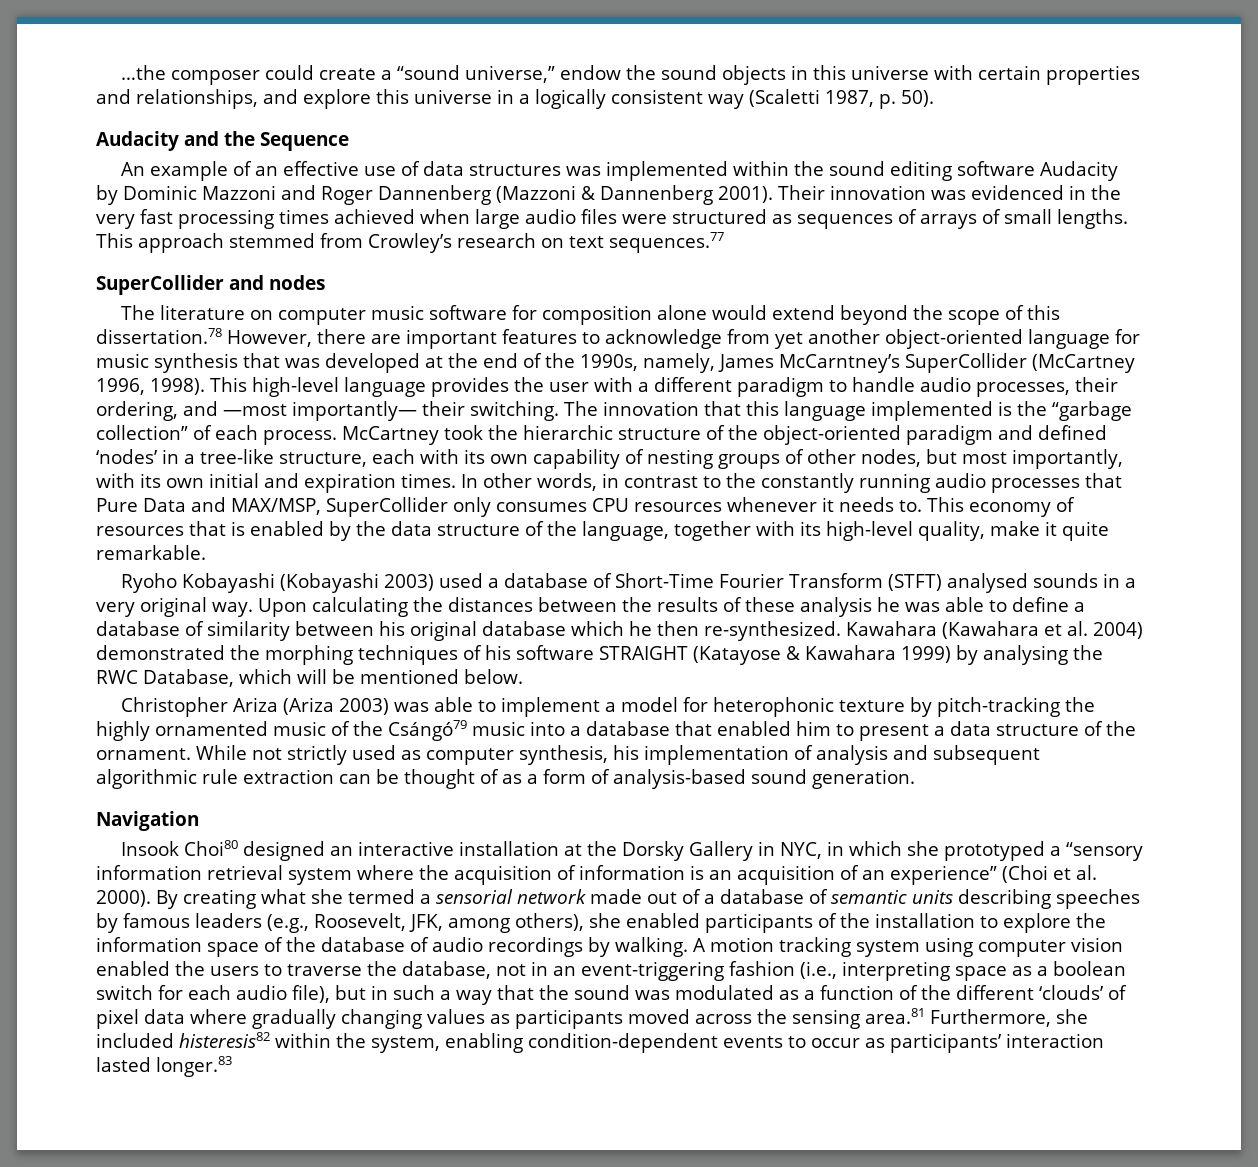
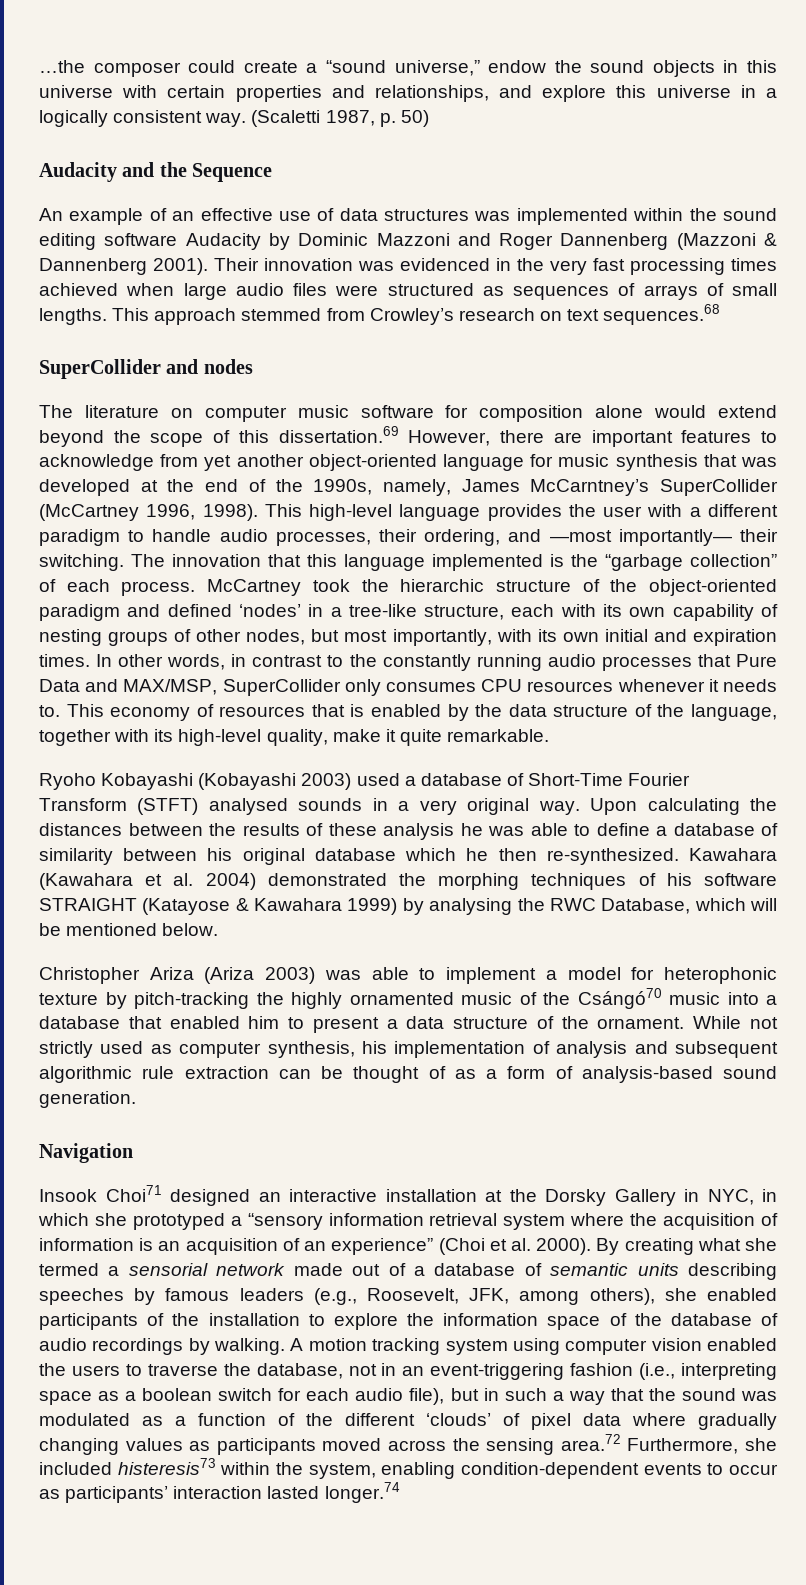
- …the composer could create a “sound universe,” endow the sound objects in this universe with certain properties and relationships, and explore this universe in a logically consistent way (Scaletti 1987, p. 50).
+ …the composer could create a “sound universe,” endow the sound objects in this universe with certain properties and relationships, and explore this universe in a logically consistent way. (Scaletti 1987, p. 50)
- This approach stemmed from Crowley’s research on text sequences.77
+ This approach stemmed from Crowley’s research on text sequences.68
- The literature on computer music software for composition alone would extend beyond the scope of this dissertation.78 However, there are important features to acknowledge from yet another object-oriented language for music synthesis that was developed at the end of the 1990s, namely, James McCarntney’s SuperCollider (McCartney 1996, 1998).
+ The literature on computer music software for composition alone would extend beyond the scope of this dissertation.69 However, there are important features to acknowledge from yet another object-oriented language for music synthesis that was developed at the end of the 1990s, namely, James McCarntney’s SuperCollider (McCartney 1996, 1998).
- Christopher Ariza (Ariza 2003) was able to implement a model for heterophonic texture by pitch-tracking the highly ornamented music of the Csángó79 music into a database that enabled him to present a data structure of the ornament.
+ Christopher Ariza (Ariza 2003) was able to implement a model for heterophonic texture by pitch-tracking the highly ornamented music of the Csángó70 music into a database that enabled him to present a data structure of the ornament.
- Insook Choi80 designed an interactive installation at the Dorsky Gallery in NYC, in which she prototyped a “sensory information retrieval system where the acquisition of information is an acquisition of an experience” (Choi et al. 2000).
+ Insook Choi71 designed an interactive installation at the Dorsky Gallery in NYC, in which she prototyped a “sensory information retrieval system where the acquisition of information is an acquisition of an experience” (Choi et al. 2000).
- A motion tracking system using computer vision enabled the users to traverse the database, not in an event-triggering fashion (i.e., interpreting space as a boolean switch for each audio file), but in such a way that the sound was modulated as a function of the different ‘clouds’ of pixel data where gradually changing values as participants moved across the sensing area.81 Furthermore, she included histeresis82 within the system, enabling condition-dependent events to occur as participants’ interaction lasted longer.83
+ A motion tracking system using computer vision enabled the users to traverse the database, not in an event-triggering fashion (i.e., interpreting space as a boolean switch for each audio file), but in such a way that the sound was modulated as a function of the different ‘clouds’ of pixel data where gradually changing values as participants moved across the sensing area.72 Furthermore, she included histeresis73 within the system, enabling condition-dependent events to occur as participants’ interaction lasted longer.74

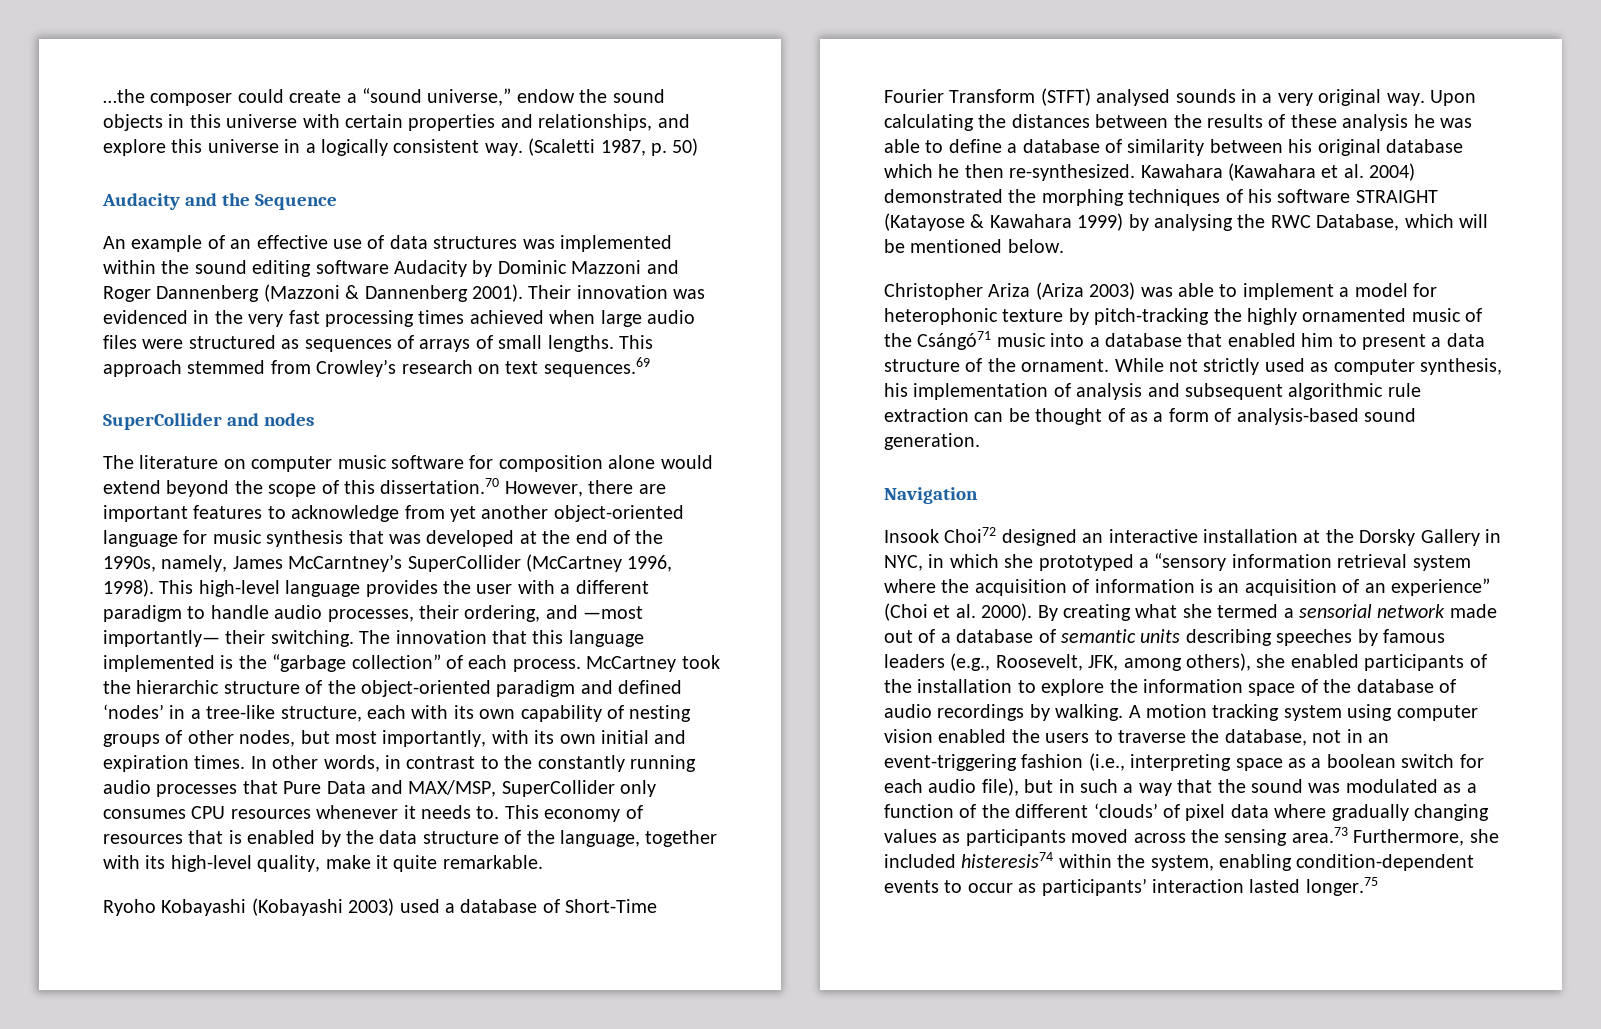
- This approach stemmed from Crowley’s research on text sequences.68
+ This approach stemmed from Crowley’s research on text sequences.69
- The literature on computer music software for composition alone would extend beyond the scope of this dissertation.69 However, there are important features to acknowledge from yet another object-oriented language for music synthesis that was developed at the end of the 1990s, namely, James McCarntney’s SuperCollider (McCartney 1996, 1998).
+ The literature on computer music software for composition alone would extend beyond the scope of this dissertation.70 However, there are important features to acknowledge from yet another object-oriented language for music synthesis that was developed at the end of the 1990s, namely, James McCarntney’s SuperCollider (McCartney 1996, 1998).
- Christopher Ariza (Ariza 2003) was able to implement a model for heterophonic texture by pitch-tracking the highly ornamented music of the Csángó70 music into a database that enabled him to present a data structure of the ornament.
+ Christopher Ariza (Ariza 2003) was able to implement a model for heterophonic texture by pitch-tracking the highly ornamented music of the Csángó71 music into a database that enabled him to present a data structure of the ornament.
- Insook Choi71 designed an interactive installation at the Dorsky Gallery in NYC, in which she prototyped a “sensory information retrieval system where the acquisition of information is an acquisition of an experience” (Choi et al. 2000).
+ Insook Choi72 designed an interactive installation at the Dorsky Gallery in NYC, in which she prototyped a “sensory information retrieval system where the acquisition of information is an acquisition of an experience” (Choi et al. 2000).
- A motion tracking system using computer vision enabled the users to traverse the database, not in an event-triggering fashion (i.e., interpreting space as a boolean switch for each audio file), but in such a way that the sound was modulated as a function of the different ‘clouds’ of pixel data where gradually changing values as participants moved across the sensing area.72 Furthermore, she included histeresis73 within the system, enabling condition-dependent events to occur as participants’ interaction lasted longer.74
+ A motion tracking system using computer vision enabled the users to traverse the database, not in an event-triggering fashion (i.e., interpreting space as a boolean switch for each audio file), but in such a way that the sound was modulated as a function of the different ‘clouds’ of pixel data where gradually changing values as participants moved across the sensing area.73 Furthermore, she included histeresis74 within the system, enabling condition-dependent events to occur as participants’ interaction lasted longer.75

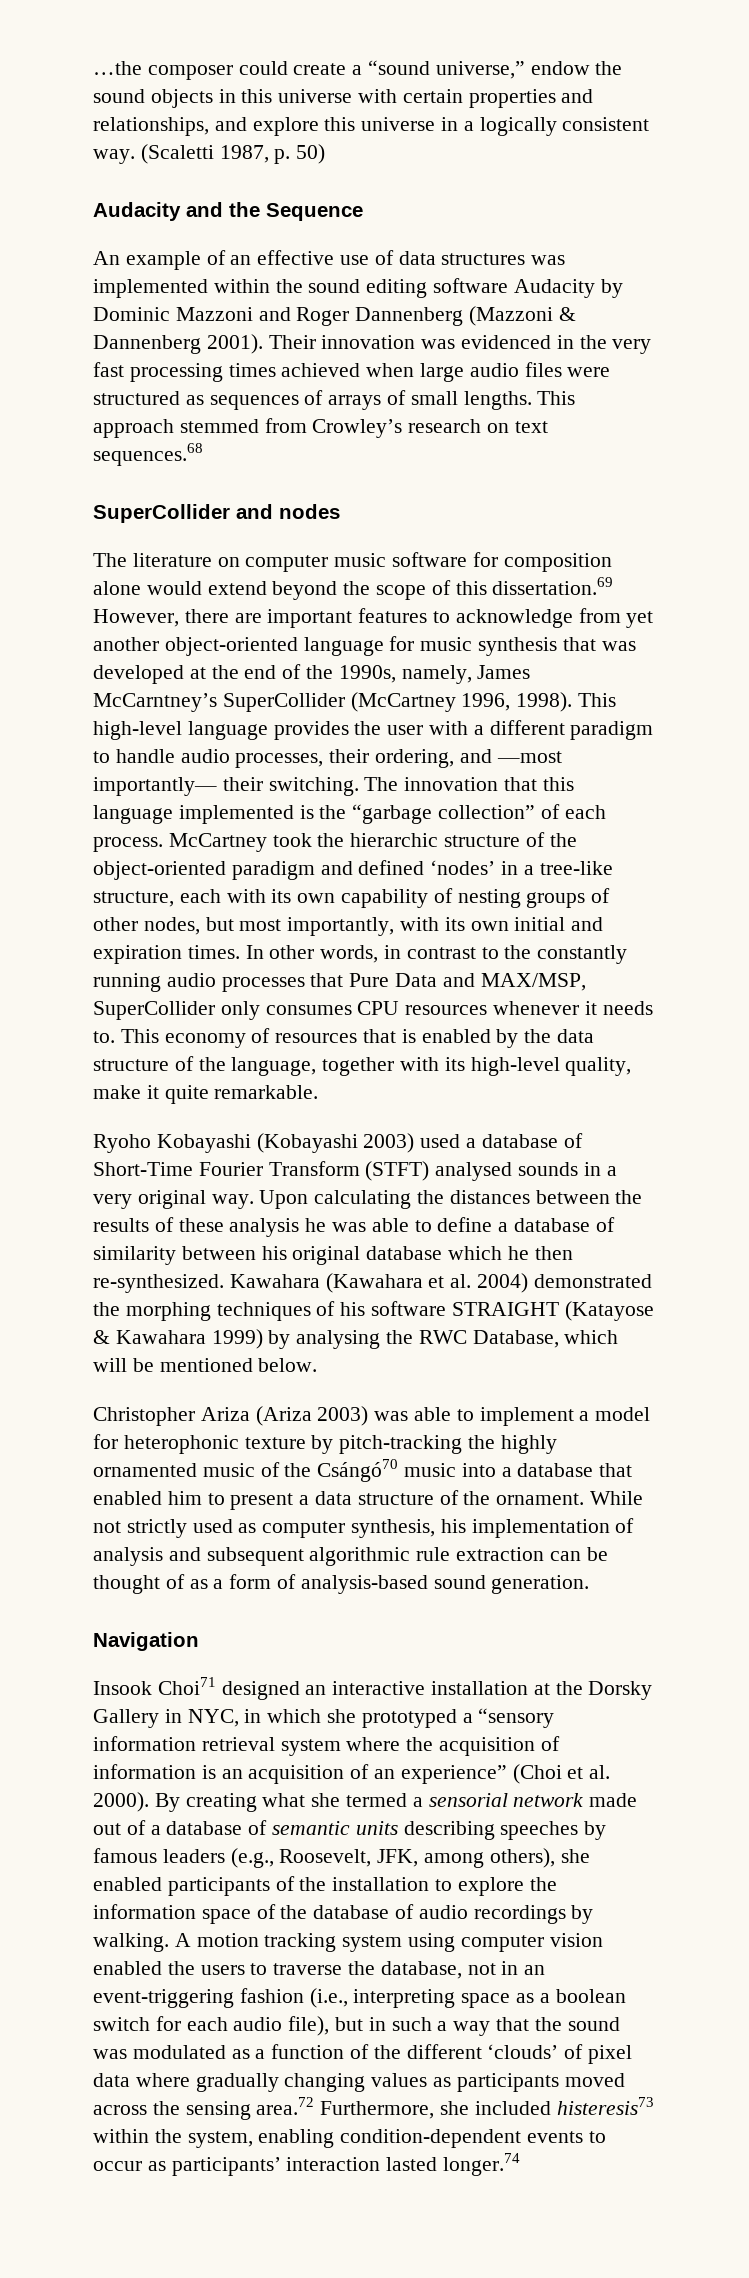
- This approach stemmed from Crowley’s research on text sequences.69
+ This approach stemmed from Crowley’s research on text sequences.68
- The literature on computer music software for composition alone would extend beyond the scope of this dissertation.70 However, there are important features to acknowledge from yet another object-oriented language for music synthesis that was developed at the end of the 1990s, namely, James McCarntney’s SuperCollider (McCartney 1996, 1998).
+ The literature on computer music software for composition alone would extend beyond the scope of this dissertation.69 However, there are important features to acknowledge from yet another object-oriented language for music synthesis that was developed at the end of the 1990s, namely, James McCarntney’s SuperCollider (McCartney 1996, 1998).
- Christopher Ariza (Ariza 2003) was able to implement a model for heterophonic texture by pitch-tracking the highly ornamented music of the Csángó71 music into a database that enabled him to present a data structure of the ornament.
+ Christopher Ariza (Ariza 2003) was able to implement a model for heterophonic texture by pitch-tracking the highly ornamented music of the Csángó70 music into a database that enabled him to present a data structure of the ornament.
- Insook Choi72 designed an interactive installation at the Dorsky Gallery in NYC, in which she prototyped a “sensory information retrieval system where the acquisition of information is an acquisition of an experience” (Choi et al. 2000).
+ Insook Choi71 designed an interactive installation at the Dorsky Gallery in NYC, in which she prototyped a “sensory information retrieval system where the acquisition of information is an acquisition of an experience” (Choi et al. 2000).
- A motion tracking system using computer vision enabled the users to traverse the database, not in an event-triggering fashion (i.e., interpreting space as a boolean switch for each audio file), but in such a way that the sound was modulated as a function of the different ‘clouds’ of pixel data where gradually changing values as participants moved across the sensing area.73 Furthermore, she included histeresis74 within the system, enabling condition-dependent events to occur as participants’ interaction lasted longer.75
+ A motion tracking system using computer vision enabled the users to traverse the database, not in an event-triggering fashion (i.e., interpreting space as a boolean switch for each audio file), but in such a way that the sound was modulated as a function of the different ‘clouds’ of pixel data where gradually changing values as participants moved across the sensing area.72 Furthermore, she included histeresis73 within the system, enabling condition-dependent events to occur as participants’ interaction lasted longer.74

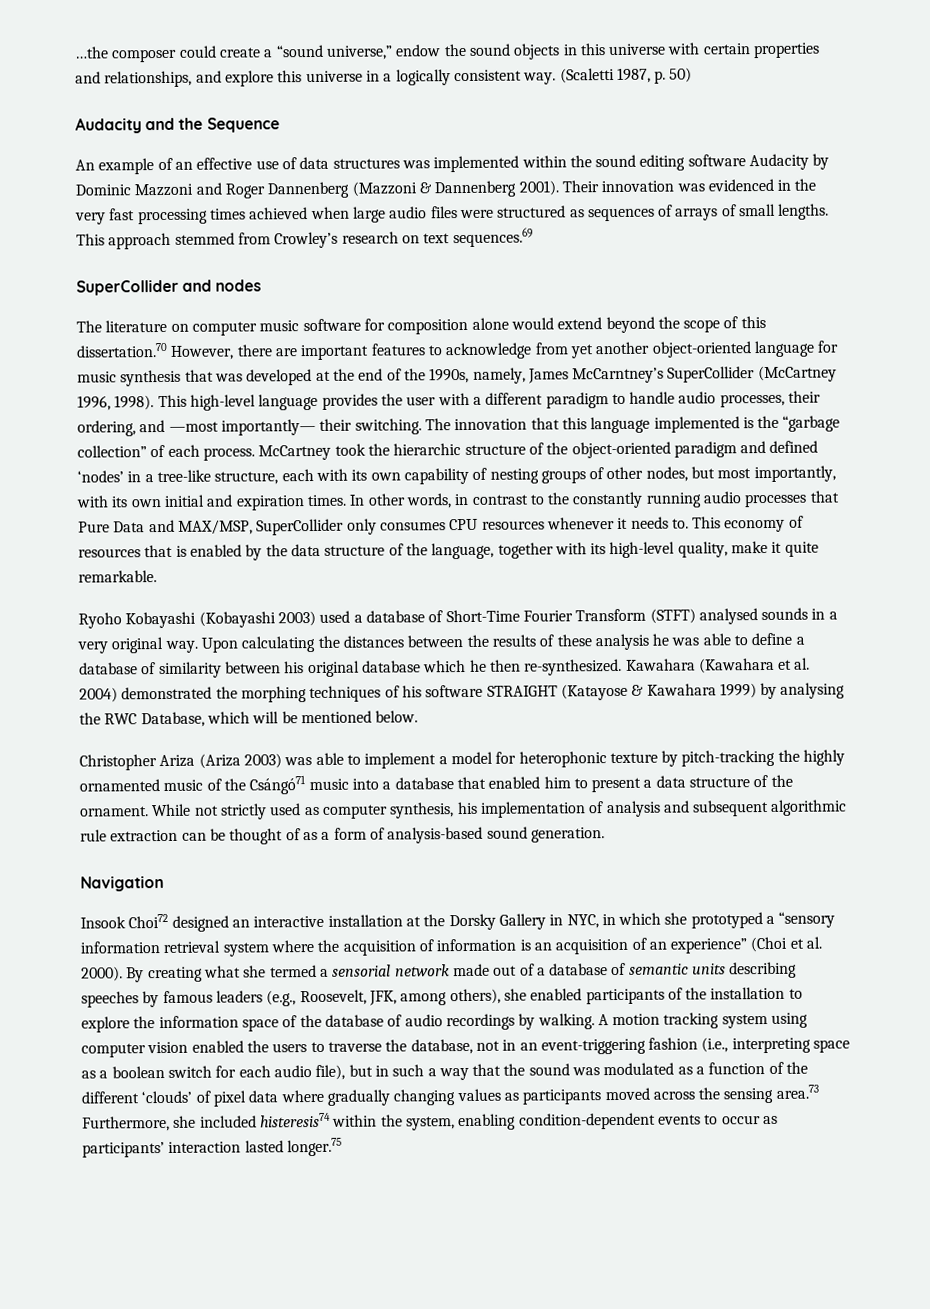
- This approach stemmed from Crowley’s research on text sequences.68
+ This approach stemmed from Crowley’s research on text sequences.69
- The literature on computer music software for composition alone would extend beyond the scope of this dissertation.69 However, there are important features to acknowledge from yet another object-oriented language for music synthesis that was developed at the end of the 1990s, namely, James McCarntney’s SuperCollider (McCartney 1996, 1998).
+ The literature on computer music software for composition alone would extend beyond the scope of this dissertation.70 However, there are important features to acknowledge from yet another object-oriented language for music synthesis that was developed at the end of the 1990s, namely, James McCarntney’s SuperCollider (McCartney 1996, 1998).
- Christopher Ariza (Ariza 2003) was able to implement a model for heterophonic texture by pitch-tracking the highly ornamented music of the Csángó70 music into a database that enabled him to present a data structure of the ornament.
+ Christopher Ariza (Ariza 2003) was able to implement a model for heterophonic texture by pitch-tracking the highly ornamented music of the Csángó71 music into a database that enabled him to present a data structure of the ornament.
- Insook Choi71 designed an interactive installation at the Dorsky Gallery in NYC, in which she prototyped a “sensory information retrieval system where the acquisition of information is an acquisition of an experience” (Choi et al. 2000).
+ Insook Choi72 designed an interactive installation at the Dorsky Gallery in NYC, in which she prototyped a “sensory information retrieval system where the acquisition of information is an acquisition of an experience” (Choi et al. 2000).
- A motion tracking system using computer vision enabled the users to traverse the database, not in an event-triggering fashion (i.e., interpreting space as a boolean switch for each audio file), but in such a way that the sound was modulated as a function of the different ‘clouds’ of pixel data where gradually changing values as participants moved across the sensing area.72 Furthermore, she included histeresis73 within the system, enabling condition-dependent events to occur as participants’ interaction lasted longer.74
+ A motion tracking system using computer vision enabled the users to traverse the database, not in an event-triggering fashion (i.e., interpreting space as a boolean switch for each audio file), but in such a way that the sound was modulated as a function of the different ‘clouds’ of pixel data where gradually changing values as participants moved across the sensing area.73 Furthermore, she included histeresis74 within the system, enabling condition-dependent events to occur as participants’ interaction lasted longer.75

